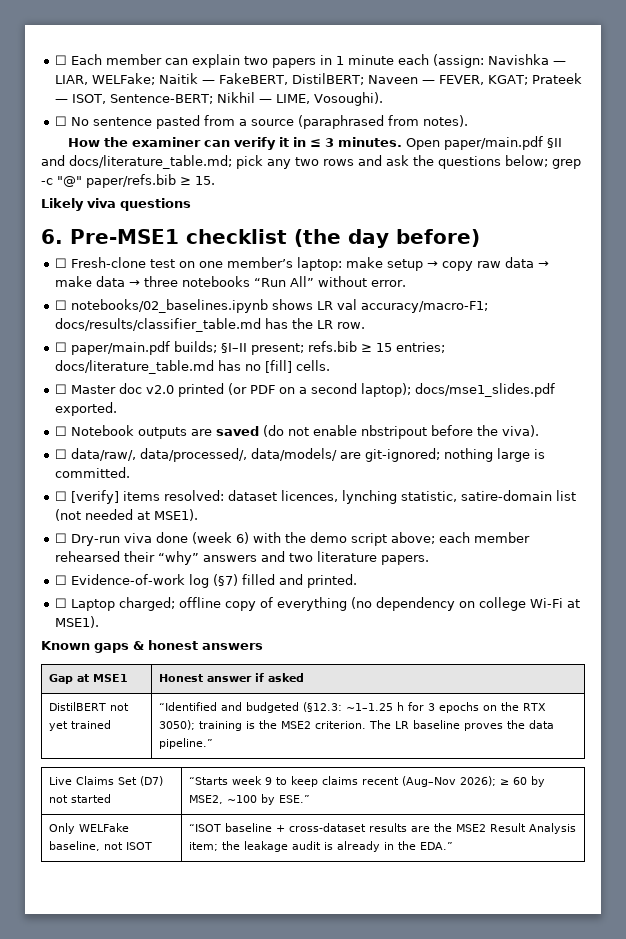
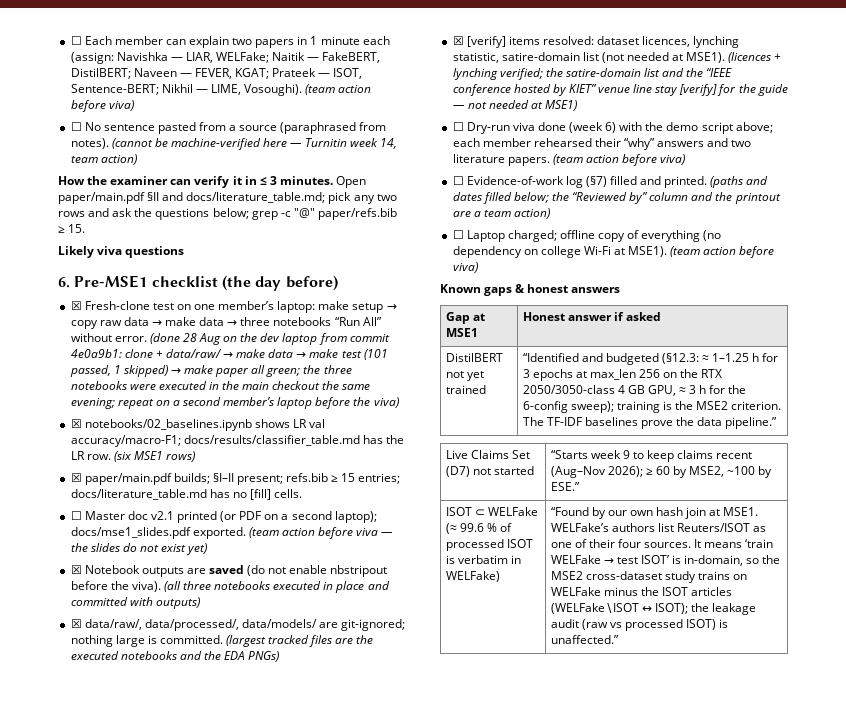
- ☐ Each member can explain two papers in 1 minute each (assign: Navishka — LIAR, WELFake; Naitik — FakeBERT, DistilBERT; Naveen — FEVER, KGAT; Prateek — ISOT, Sentence-BERT; Nikhil — LIME, Vosoughi).
+ ☐ Each member can explain two papers in 1 minute each (assign: Navishka — LIAR, WELFake; Naitik — FakeBERT, DistilBERT; Naveen — FEVER, KGAT; Prateek — ISOT, Sentence-BERT; Nikhil — LIME, Vosoughi). (team action before viva)
+ (cannot be machine-verified here — Turnitin week 14, team action)
- ☐ Fresh-clone test on one member’s laptop: make setup → copy raw data → make data → three notebooks “Run All” without error.
- ☐ notebooks/02_baselines.ipynb shows LR val accuracy/macro-F1; docs/results/classifier_table.md has the LR row.
- ☐ paper/main.pdf builds; §I–II present; refs.bib ≥ 15 entries; docs/literature_table.md has no [fill] cells.
+ ☒ Fresh-clone test on one member’s laptop: make setup → copy raw data → make data → three notebooks “Run All” without error. (done 28 Aug on the dev laptop from commit 4e0a9b1: clone + data/raw/ → make data → make test (101 passed, 1 skipped) → make paper all green; the three notebooks were executed in the main checkout the same evening; repeat on a second member’s laptop before the viva)
+ ☒ notebooks/02_baselines.ipynb shows LR val accuracy/macro-F1; docs/results/classifier_table.md has the LR row. (six MSE1 rows)
+ ☒ paper/main.pdf builds; §I–II present; refs.bib ≥ 15 entries; docs/literature_table.md has no [fill] cells.
- ☐ Master doc v2.0 printed (or PDF on a second laptop); docs/mse1_slides.pdf exported.
- ☐ Notebook outputs are saved (do not enable nbstripout before the viva).
- ☐ data/raw/, data/processed/, data/models/ are git-ignored; nothing large is committed.
- ☐ [verify] items resolved: dataset licences, lynching statistic, satire-domain list (not needed at MSE1).
+ ☐ Master doc v2.1 printed (or PDF on a second laptop); docs/mse1_slides.pdf exported. (team action before viva — the slides do not exist yet)
+ ☒ Notebook outputs are saved (do not enable nbstripout before the viva). (all three notebooks executed in place and committed with outputs)
+ ☒ data/raw/, data/processed/, data/models/ are git-ignored; nothing large is committed. (largest tracked files are the executed notebooks and the EDA PNGs)
+ ☒ [verify] items resolved: dataset licences, lynching statistic, satire-domain list (not needed at MSE1). (licences + lynching verified; the satire-domain list and the “IEEE conference hosted by KIET” venue line stay [verify] for the guide — not needed at MSE1)
- ☐ Dry-run viva done (week 6) with the demo script above; each member rehearsed their “why” answers and two literature papers.
+ ☐ Dry-run viva done (week 6) with the demo script above; each member rehearsed their “why” answers and two literature papers. (team action before viva)
+ (paths and dates filled below; the “Reviewed by” column and the printout are a team action)
- ☐ Laptop charged; offline copy of everything (no dependency on college Wi-Fi at MSE1).
+ ☐ Laptop charged; offline copy of everything (no dependency on college Wi-Fi at MSE1). (team action before viva)
- “Identified and budgeted (§12.3: ~1–1.25 h for 3 epochs on the RTX 3050); training is the MSE2 criterion.
+ “Identified and budgeted (§12.3: ≈ 1–1.25 h for 3 epochs at max_len 256 on the RTX 2050/3050-class 4 GB GPU, ≈ 3 h for the 6-config sweep); training is the MSE2 criterion.
- The LR baseline proves the data pipeline.”
+ The TF-IDF baselines prove the data pipeline.”
- Only WELFake baseline, not ISOT | “ISOT baseline + cross-dataset results are the MSE2 Result Analysis item; the leakage audit is already in the EDA.”
+ ISOT ⊂ WELFake (≈ 99.6 % of processed ISOT is verbatim in WELFake) | “Found by our own hash join at MSE1. WELFake’s authors list Reuters/ISOT as one of their four sources. It means ‘train WELFake → test ISOT’ is in-domain, so the MSE2 cross-dataset study trains on WELFake minus the ISOT articles (WELFake∖ISOT ↔ ISOT); the leakage audit (raw vs processed ISOT) is unaffected.”

